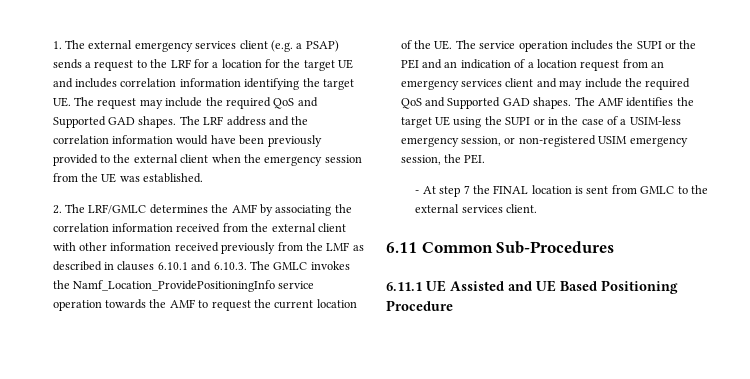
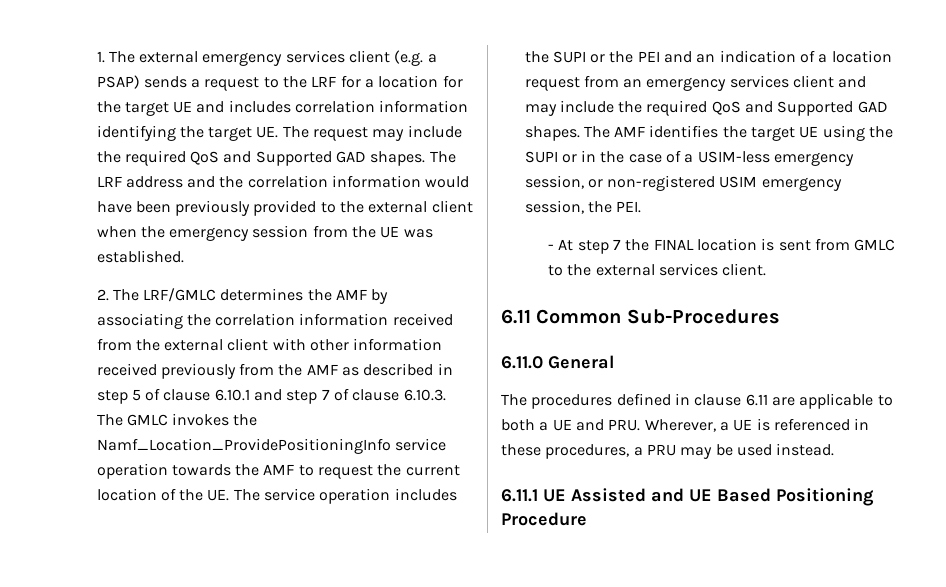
- 2. The LRF/GMLC determines the AMF by associating the correlation information received from the external client with other information received previously from the LMF as described in clauses 6.10.1 and 6.10.3. The GMLC invokes the Namf_Location_ProvidePositioningInfo service operation towards the AMF to request the current location of the UE. The service operation includes the SUPI or the PEI and an indication of a location request from an emergency services client and may include the required QoS and Supported GAD shapes.
+ 2. The LRF/GMLC determines the AMF by associating the correlation information received from the external client with other information received previously from the AMF as described in step 5 of clause 6.10.1 and step 7 of clause 6.10.3. The GMLC invokes the Namf_Location_ProvidePositioningInfo service operation towards the AMF to request the current location of the UE. The service operation includes the SUPI or the PEI and an indication of a location request from an emergency services client and may include the required QoS and Supported GAD shapes.
+ 6.11.0 General
+ The procedures defined in clause 6.11 are applicable to both a UE and PRU. Wherever, a UE is referenced in these procedures, a PRU may be used instead.

